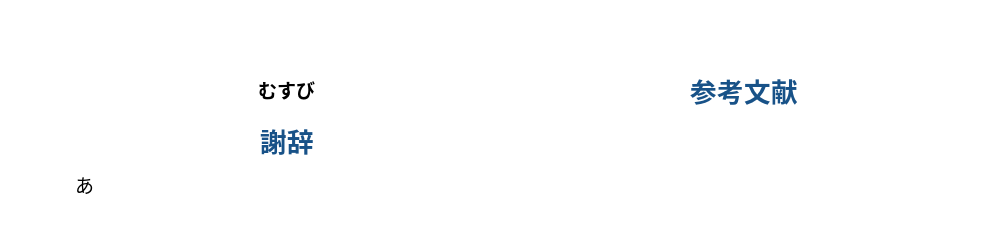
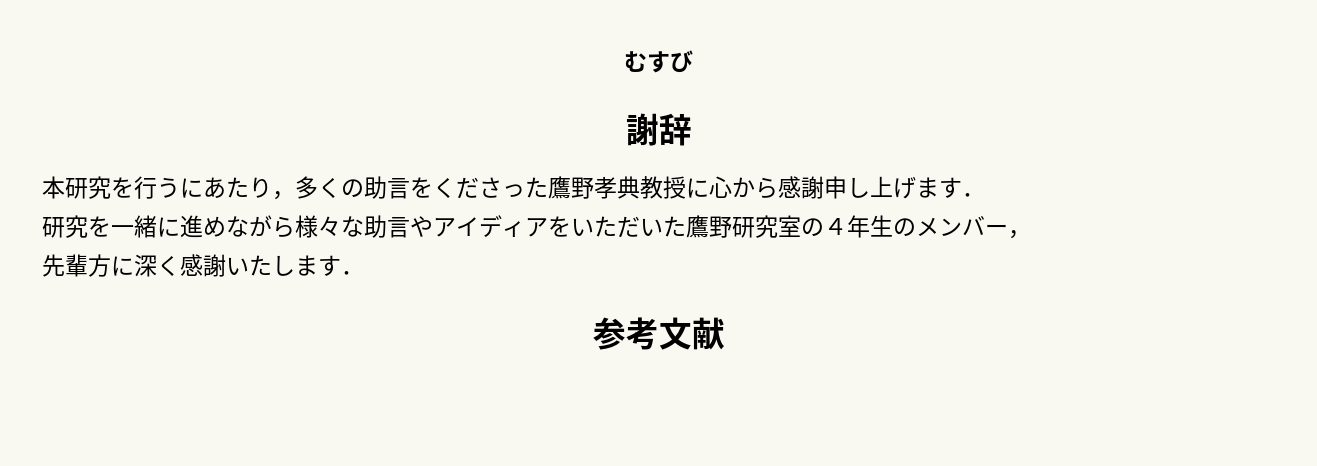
- あ
+ 本研究を行うにあたり，多くの助言をくださった鷹野孝典教授に心から感謝申し上げます．
+ 研究を一緒に進めながら様々な助言やアイディアをいただいた鷹野研究室の４年生のメンバー，
+ 先輩方に深く感謝いたします．

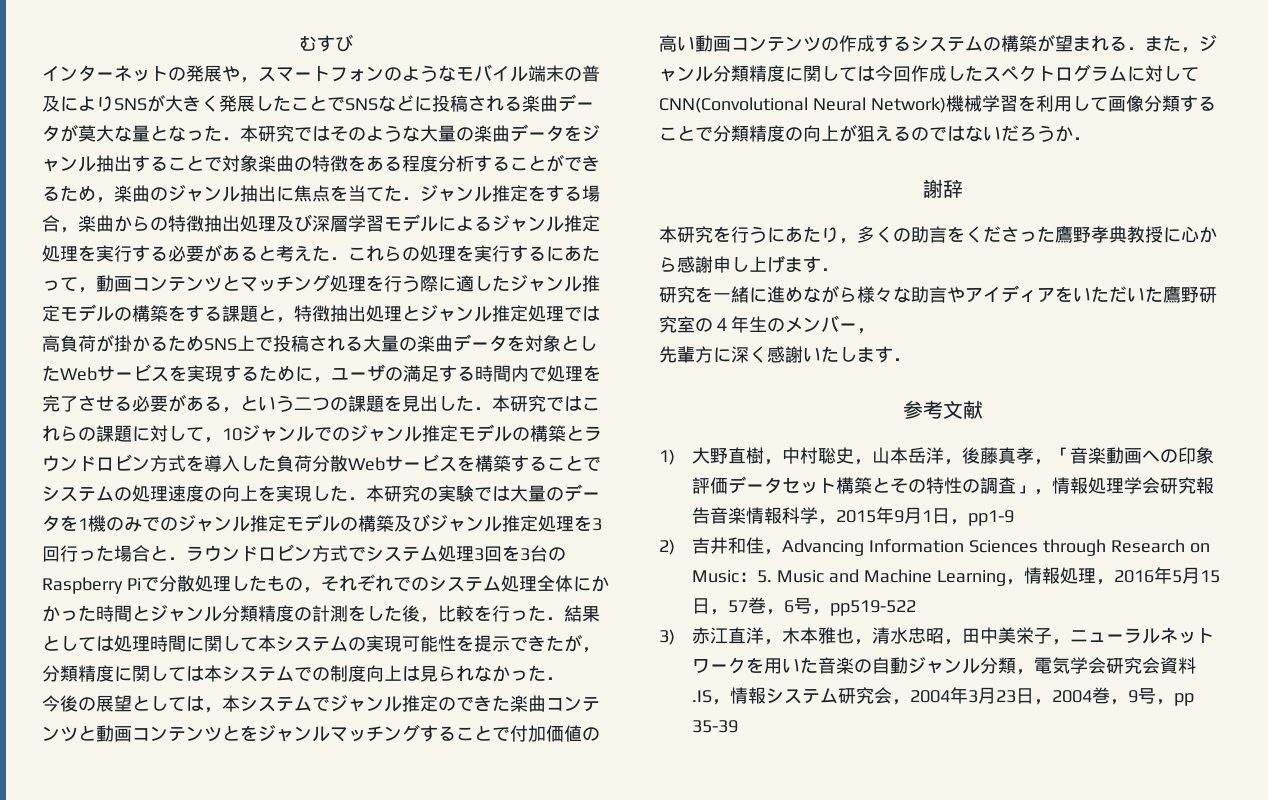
+ インターネットの発展や，スマートフォンのようなモバイル端末の普及によりSNSが大きく発展したことでSNSなどに投稿される楽曲データが莫大な量となった．本研究ではそのような大量の楽曲データをジャンル抽出することで対象楽曲の特徴をある程度分析することができるため，楽曲のジャンル抽出に焦点を当てた．ジャンル推定をする場合，楽曲からの特徴抽出処理及び深層学習モデルによるジャンル推定処理を実行する必要があると考えた．これらの処理を実行するにあたって，動画コンテンツとマッチング処理を行う際に適したジャンル推定モデルの構築をする課題と，特徴抽出処理とジャンル推定処理では高負荷が掛かるためSNS上で投稿される大量の楽曲データを対象としたWebサービスを実現するために，ユーザの満足する時間内で処理を完了させる必要がある，という二つの課題を見出した．本研究ではこれらの課題に対して，10ジャンルでのジャンル推定モデルの構築とラウンドロビン方式を導入した負荷分散Webサービスを構築することでシステムの処理速度の向上を実現した．本研究の実験では大量のデータを1機のみでのジャンル推定モデルの構築及びジャンル推定処理を3回行った場合と．ラウンドロビン方式でシステム処理3回を3台のRaspberry Piで分散処理したもの，それぞれでのシステム処理全体にかかった時間とジャンル分類精度の計測をした後，比較を行った．結果としては処理時間に関して本システムの実現可能性を提示できたが，分類精度に関しては本システムでの制度向上は見られなかった．
+ 今後の展望としては，本システムでジャンル推定のできた楽曲コンテンツと動画コンテンツとをジャンルマッチングすることで付加価値の高い動画コンテンツの作成するシステムの構築が望まれる．また，ジャンル分類精度に関しては今回作成したスペクトログラムに対してCNN(Convolutional Neural Network)機械学習を利用して画像分類することで分類精度の向上が狙えるのではないだろうか．
+ 1)大野直樹，中村聡史，山本岳洋，後藤真孝，「音楽動画への印象評価データセット構築とその特性の調査」，情報処理学会研究報告音楽情報科学，2015年9月1日，pp1-9
+ 2)吉井和佳，Advancing Information Sciences through Research on Music：5. Music and Machine Learning，情報処理，2016年5月15日，57巻，6号，pp519-522
+ 3)赤江直洋，木本雅也，清水忠昭，田中美栄子，ニューラルネットワークを用いた音楽の自動ジャンル分類，電気学会研究会資料.IS，情報システム研究会，2004年3月23日，2004巻，9号，pp 35-39

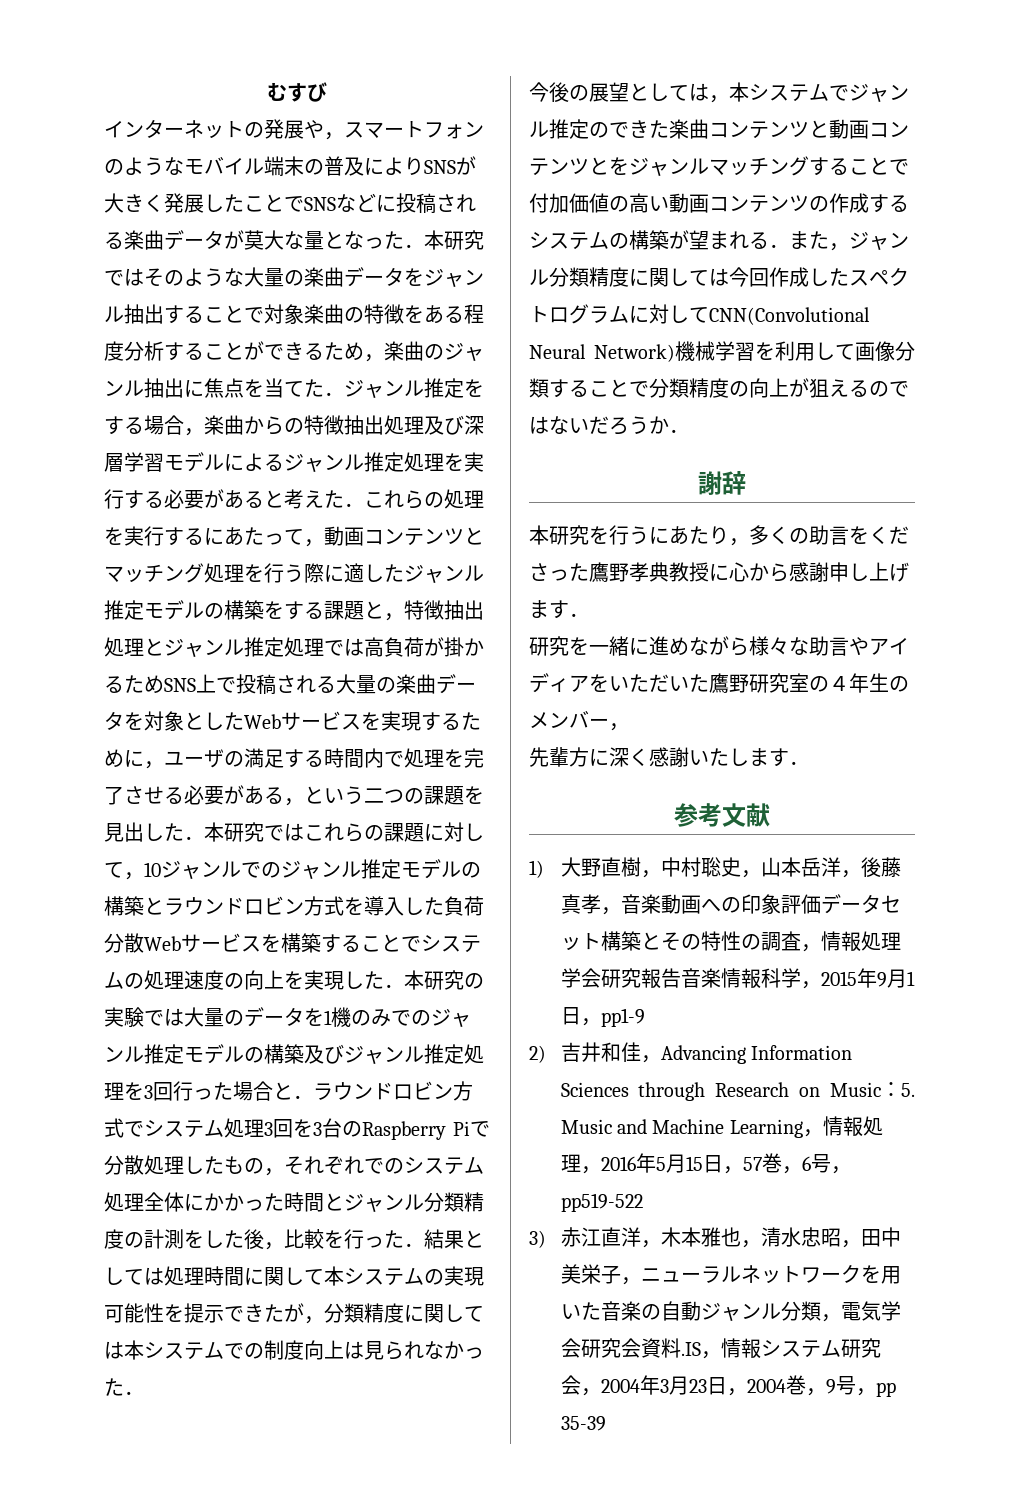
- 1)大野直樹，中村聡史，山本岳洋，後藤真孝，「音楽動画への印象評価データセット構築とその特性の調査」，情報処理学会研究報告音楽情報科学，2015年9月1日，pp1-9
+ 1)大野直樹，中村聡史，山本岳洋，後藤真孝，音楽動画への印象評価データセット構築とその特性の調査，情報処理学会研究報告音楽情報科学，2015年9月1日，pp1-9

